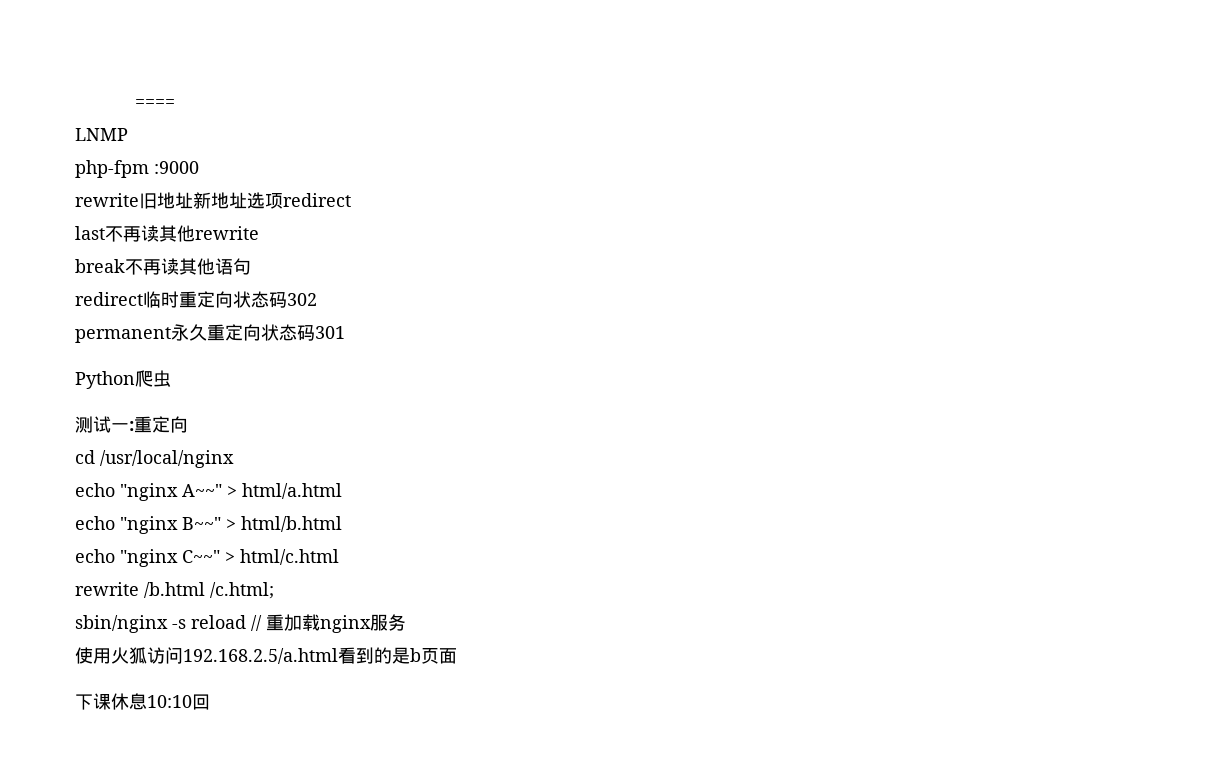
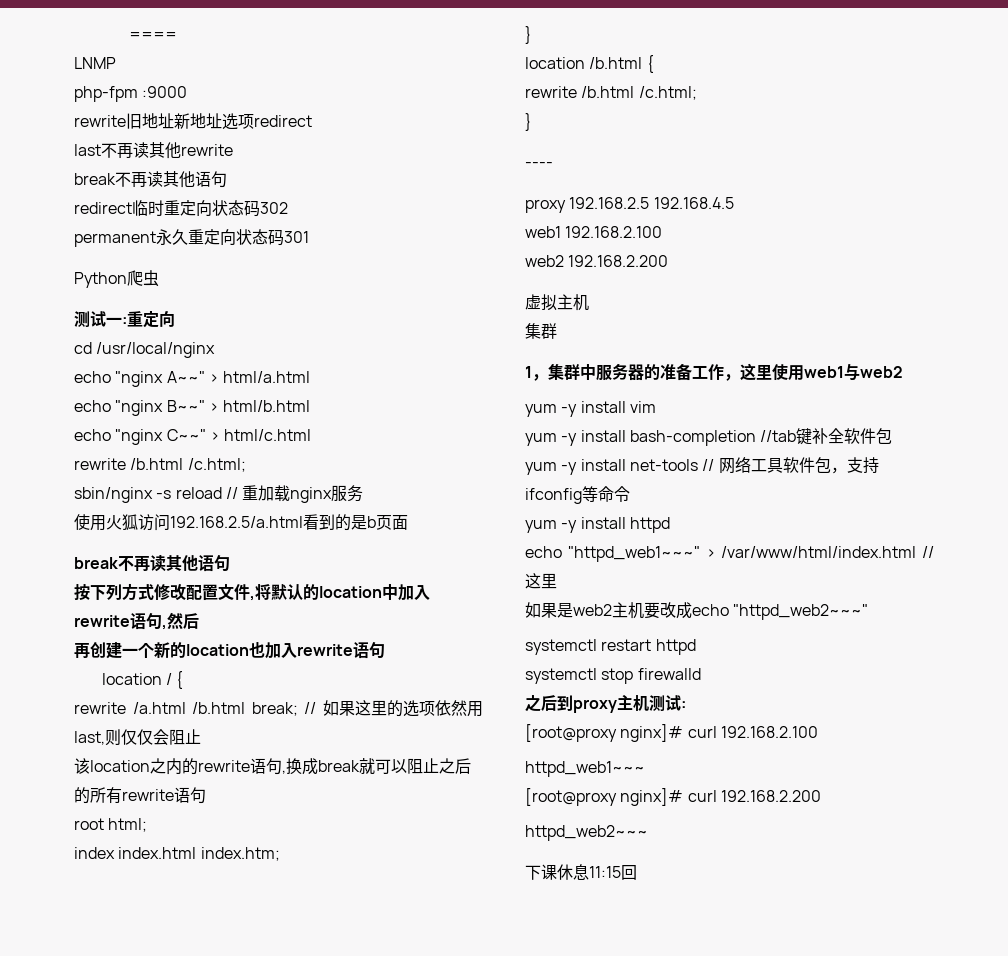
  使用火狐访问192.168.2.5/a.html看到的是b页面
+ break不再读其他语句
+ 按下列方式修改配置文件,将默认的location中加入rewrite语句,然后
+ 再创建一个新的location也加入rewrite语句
+ location / {
+ rewrite /a.html /b.html break; // 如果这里的选项依然用last,则仅仅会阻止
+ 该location之内的rewrite语句,换成break就可以阻止之后的所有rewrite语句
+ root html;
+ index index.html index.htm;
+ }
+ location /b.html {
+ rewrite /b.html /c.html;
+ }
+ ----
+ proxy 192.168.2.5 192.168.4.5
+ web1 192.168.2.100
+ web2 192.168.2.200
+ 虚拟主机
+ 集群
+ 1，集群中服务器的准备工作，这里使用web1与web2
+ yum -y install vim
+ yum -y install bash-completion //tab键补全软件包
+ yum -y install net-tools // 网络工具软件包，支持ifconfig等命令
+ yum -y install httpd
+ echo "httpd_web1~~~" > /var/www/html/index.html // 这里
+ 如果是web2主机要改成echo "httpd_web2~~~"
+ systemctl restart httpd
+ systemctl stop firewalld
+ 之后到proxy主机测试:
+ [root@proxy nginx]# curl 192.168.2.100
+ httpd_web1~~~
+ [root@proxy nginx]# curl 192.168.2.200
+ httpd_web2~~~
- 下课休息10:10回
+ 下课休息11:15回

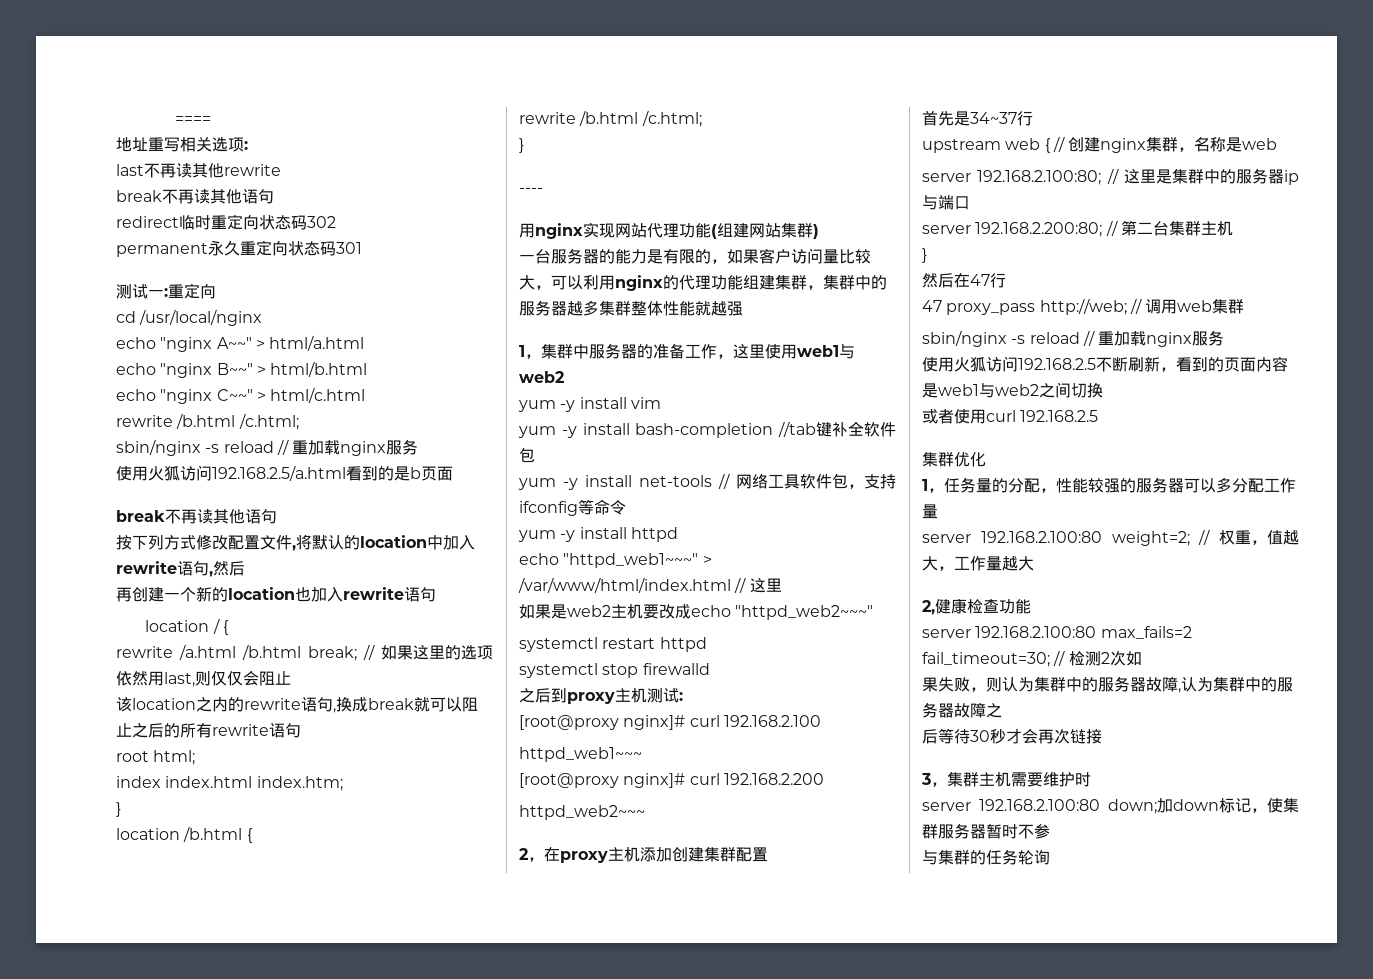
- LNMP
- php-fpm :9000
- rewrite旧地址新地址选项redirect
+ 地址重写相关选项:
- Python爬虫
- proxy 192.168.2.5 192.168.4.5
- web1 192.168.2.100
- web2 192.168.2.200
- 虚拟主机
- 集群
+ 用nginx实现网站代理功能(组建网站集群)
+ 一台服务器的能力是有限的，如果客户访问量比较大，可以利用nginx的代理功能组建集群，集群中的服务器越多集群整体性能就越强
- 下课休息11:15回
+ 2，在proxy主机添加创建集群配置
+ 首先是34~37行
+ upstream web { // 创建nginx集群，名称是web
+ server 192.168.2.100:80; // 这里是集群中的服务器ip与端口
+ server 192.168.2.200:80; // 第二台集群主机
+ }
+ 然后在47行
+ 47 proxy_pass http://web; // 调用web集群
+ sbin/nginx -s reload // 重加载nginx服务
+ 使用火狐访问192.168.2.5不断刷新，看到的页面内容是web1与web2之间切换
+ 或者使用curl 192.168.2.5
+ 集群优化
+ 1，任务量的分配，性能较强的服务器可以多分配工作量
+ server 192.168.2.100:80 weight=2; // 权重，值越大，工作量越大
+ 2,健康检查功能
+ server 192.168.2.100:80 max_fails=2 fail_timeout=30; // 检测2次如
+ 果失败，则认为集群中的服务器故障,认为集群中的服务器故障之
+ 后等待30秒才会再次链接
+ 3，集群主机需要维护时
+ server 192.168.2.100:80 down;加down标记，使集群服务器暂时不参
+ 与集群的任务轮询

